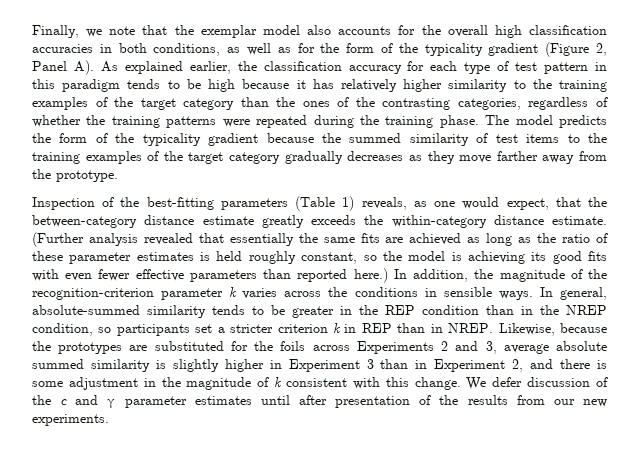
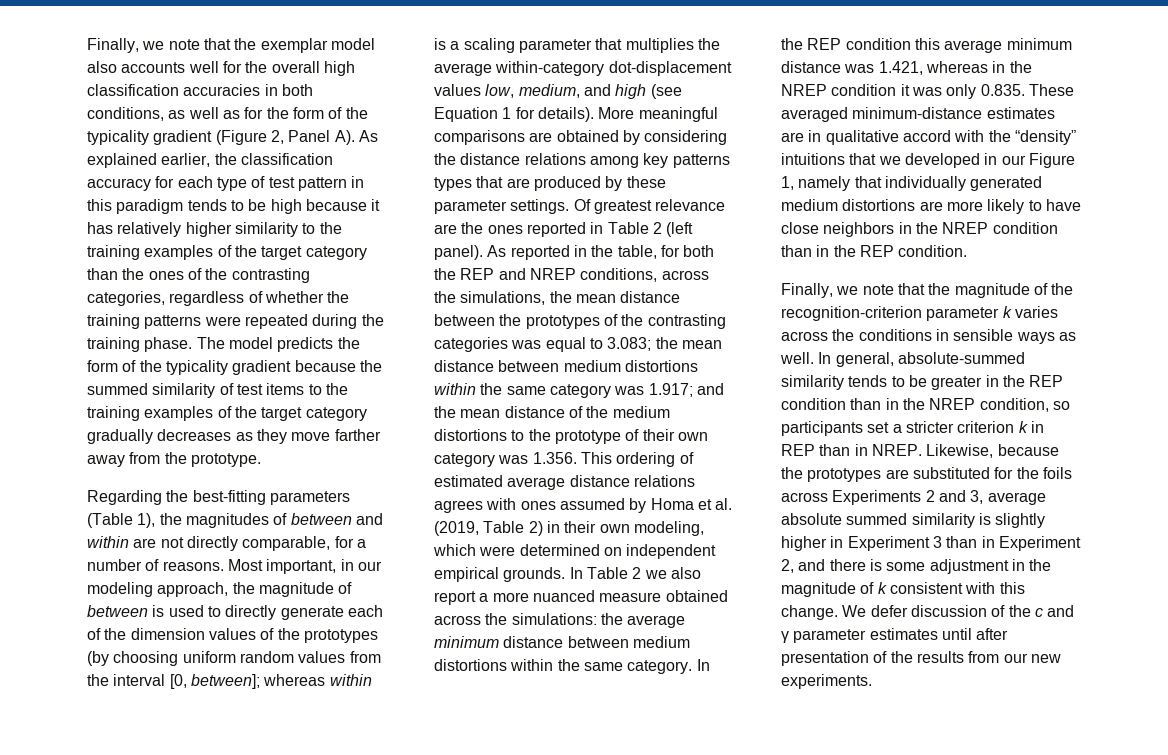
- Finally, we note that the exemplar model also accounts for the overall high classification accuracies in both conditions, as well as for the form of the typicality gradient (Figure 2, Panel A). As explained earlier, the classification accuracy for each type of test pattern in this paradigm tends to be high because it has relatively higher similarity to the training examples of the target category than the ones of the contrasting categories, regardless of whether the training patterns were repeated during the training phase.
+ Finally, we note that the exemplar model also accounts well for the overall high classification accuracies in both conditions, as well as for the form of the typicality gradient (Figure 2, Panel A). As explained earlier, the classification accuracy for each type of test pattern in this paradigm tends to be high because it has relatively higher similarity to the training examples of the target category than the ones of the contrasting categories, regardless of whether the training patterns were repeated during the training phase.
- Inspection of the best-fitting parameters (Table 1) reveals, as one would expect, that the between-category distance estimate greatly exceeds the within-category distance estimate. (Further analysis revealed that essentially the same fits are achieved as long as the ratio of these parameter estimates is held roughly constant, so the model is achieving its good fits with even fewer effective parameters than reported here.) In addition, the magnitude of the recognition-criterion parameter k varies across the conditions in sensible ways.
+ Regarding the best-fitting parameters (Table 1), the magnitudes of between and within are not directly comparable, for a number of reasons. Most important, in our modeling approach, the magnitude of between is used to directly generate each of the dimension values of the prototypes (by choosing uniform random values from the interval [0, between]; whereas within is a scaling parameter that multiplies the average within-category dot-displacement values low, medium, and high (see Equation 1 for details). More meaningful comparisons are obtained by considering the distance relations among key patterns types that are produced by these parameter settings. Of greatest relevance are the ones reported in Table 2 (left panel). As reported in the table, for both the REP and NREP conditions, across the simulations, the mean distance between the prototypes of the contrasting categories was equal to 3.083; the mean distance between medium distortions within the same category was 1.917; and the mean distance of the medium distortions to the prototype of their own category was 1.356. This ordering of estimated average distance relations agrees with ones assumed by Homa et al. (2019, Table 2) in their own modeling, which were determined on independent empirical grounds. In Table 2 we also report a more nuanced measure obtained across the simulations: the average minimum distance between medium distortions within the same category. In the REP condition this average minimum distance was 1.421, whereas in the NREP condition it was only 0.835. These averaged minimum-distance estimates are in qualitative accord with the “density” intuitions that we developed in our Figure 1, namely that individually generated medium distortions are more likely to have close neighbors in the NREP condition than in the REP condition.
+ Finally, we note that the magnitude of the recognition-criterion parameter k varies across the conditions in sensible ways as well.

